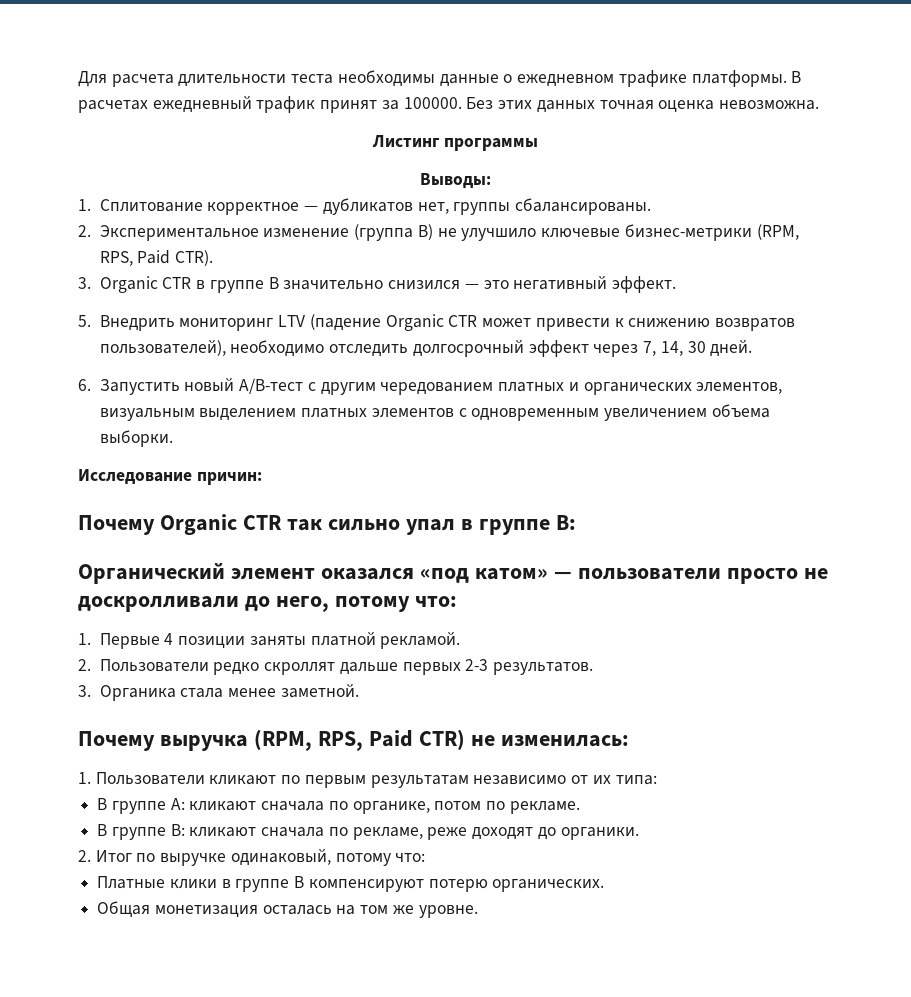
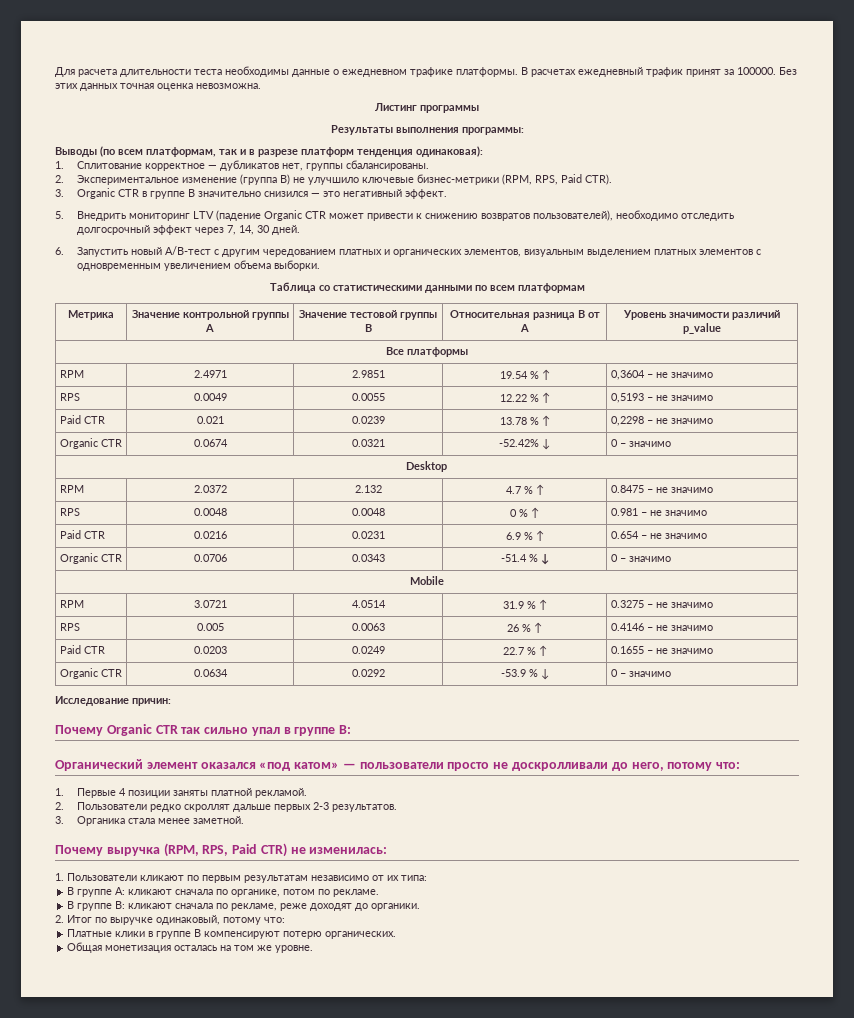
- Выводы:
+ Результаты выполнения программы:
+ Выводы (по всем платформам, так и в разрезе платформ тенденция одинаковая):
+ Таблица со статистическими данными по всем платформам
+ Метрика | Значение контрольной группы А | Значение тестовой группы В | Относительная разница B от A | Уровень значимости различий p_value
+ Все платформы
+ RPM | 2.4971 | 2.9851 | 19.54 % ↑ | 0,3604 – не значимо
+ RPS | 0.0049 | 0.0055 | 12.22 % ↑ | 0,5193 – не значимо
+ Paid CTR | 0.021 | 0.0239 | 13.78 % ↑ | 0,2298 – не значимо
+ Organic CTR | 0.0674 | 0.0321 | -52.42% ↓ | 0 – значимо
+ Desktop
+ RPM | 2.0372 | 2.132 | 4.7 % ↑ | 0.8475 – не значимо
+ RPS | 0.0048 | 0.0048 | 0 % ↑ | 0.981 – не значимо
+ Paid CTR | 0.0216 | 0.0231 | 6.9 % ↑ | 0.654 – не значимо
+ Organic CTR | 0.0706 | 0.0343 | -51.4 % ↓ | 0 – значимо
+ Mobile
+ RPM | 3.0721 | 4.0514 | 31.9 % ↑ | 0.3275 – не значимо
+ RPS | 0.005 | 0.0063 | 26 % ↑ | 0.4146 – не значимо
+ Paid CTR | 0.0203 | 0.0249 | 22.7 % ↑ | 0.1655 – не значимо
+ Organic CTR | 0.0634 | 0.0292 | -53.9 % ↓ | 0 – значимо

